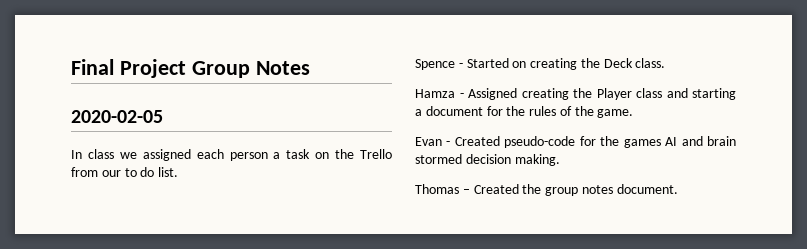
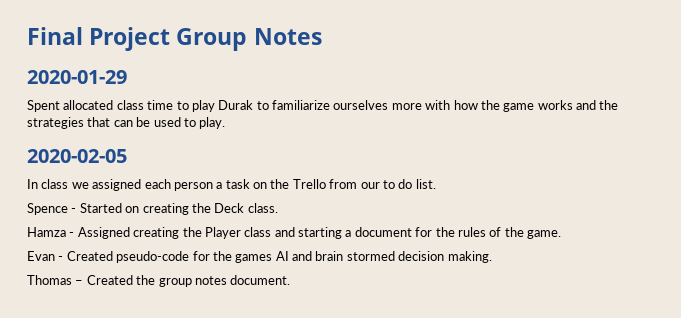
+ 2020-01-29
+ Spent allocated class time to play Durak to familiarize ourselves more with how the game works and the strategies that can be used to play.

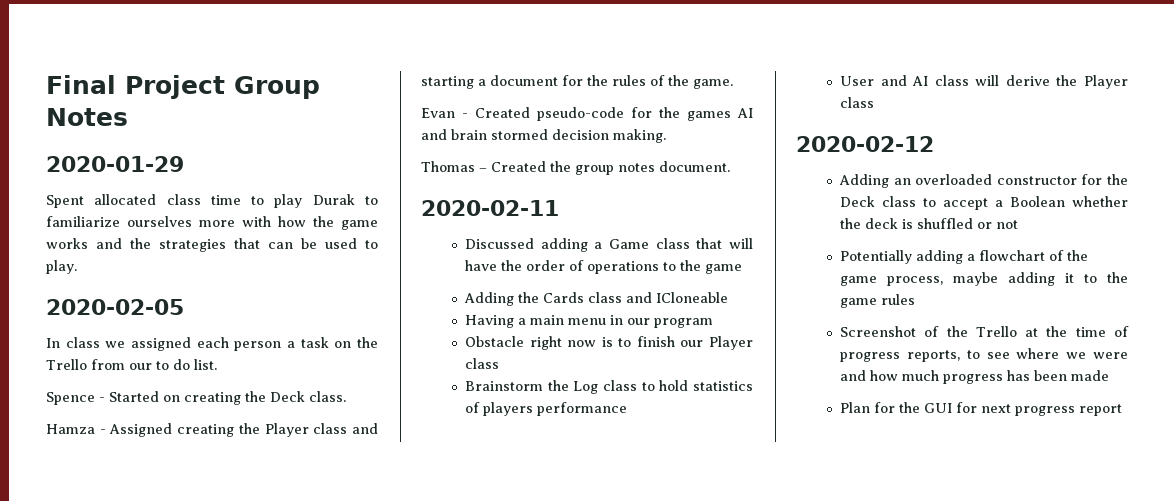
+ 2020-02-11
+ Discussed adding a Game class that will have the order of operations to the game
+ Adding the Cards class and ICloneable
+ Having a main menu in our program
+ Obstacle right now is to finish our Player class
+ Brainstorm the Log class to hold statistics of players performance
+ User and AI class will derive the Player class
+ 2020-02-12
+ Adding an overloaded constructor for the Deck class to accept a Boolean whether the deck is shuffled or not
+ Potentially adding a flowchart of the game process, maybe adding it to the game rules
+ Screenshot of the Trello at the time of progress reports, to see where we were and how much progress has been made
+ Plan for the GUI for next progress report

